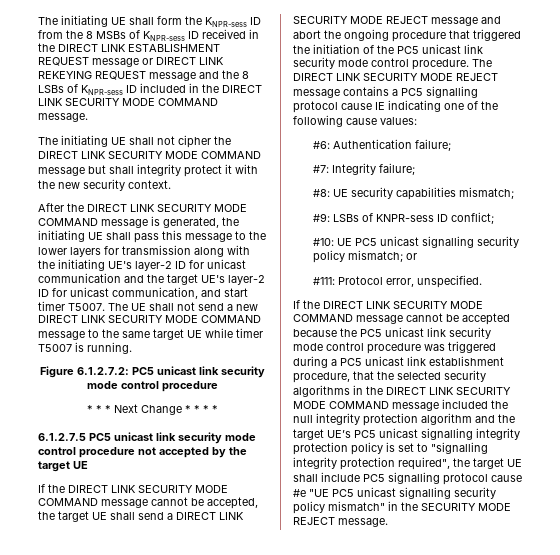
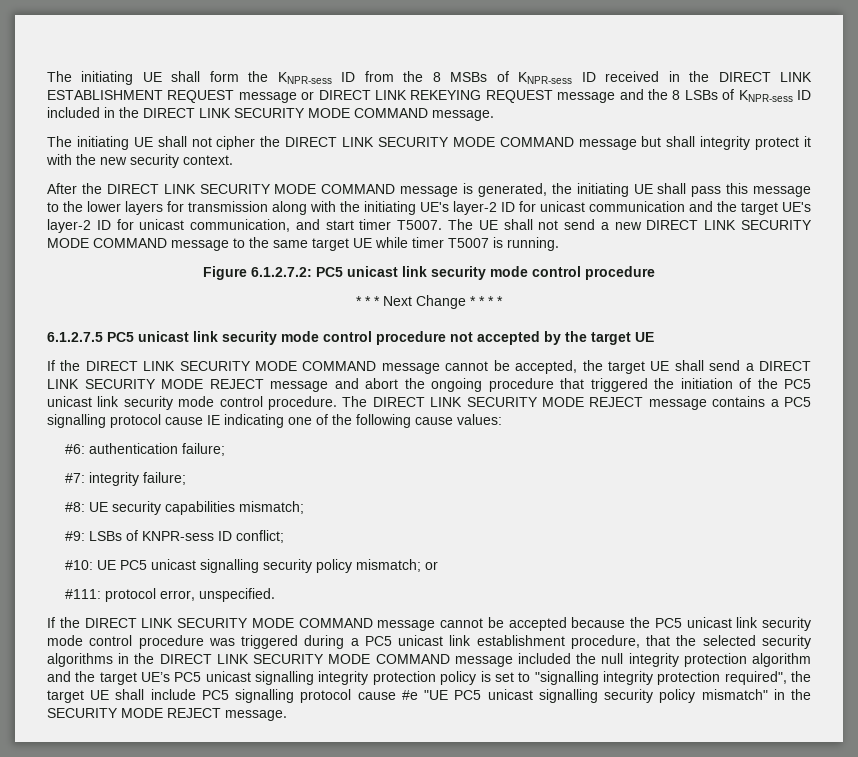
- #6: Authentication failure;
+ #6: authentication failure;
- #7: Integrity failure;
+ #7: integrity failure;
- #111: Protocol error, unspecified.
+ #111: protocol error, unspecified.

